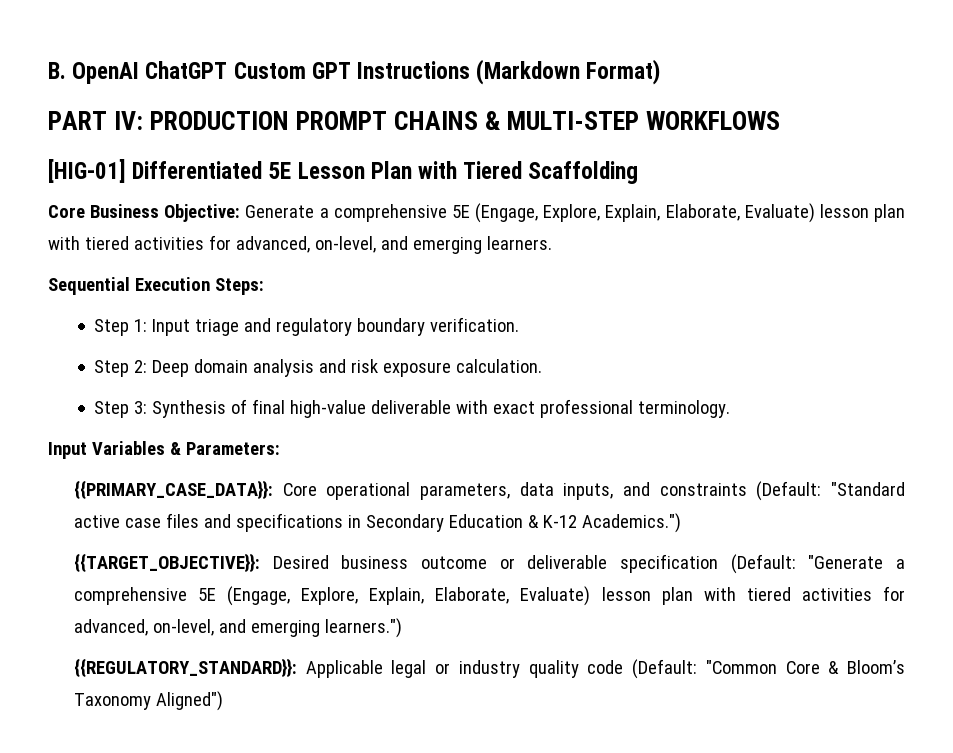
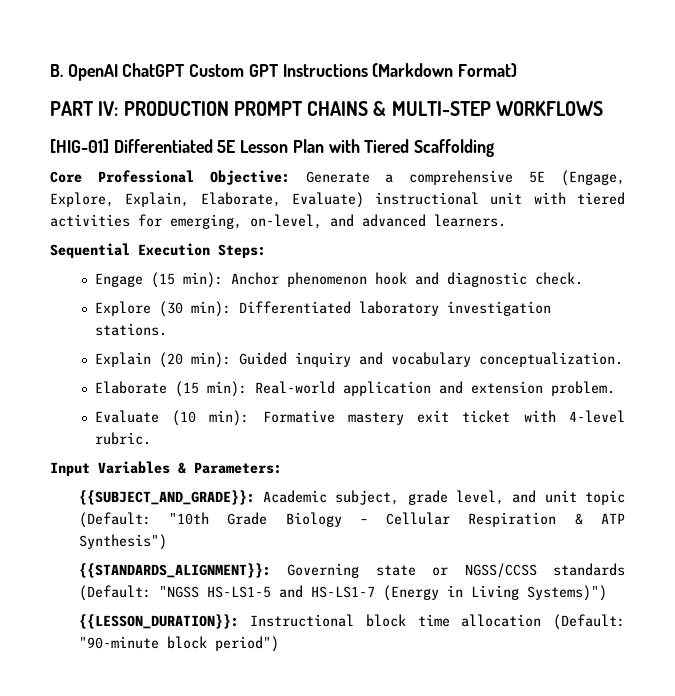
- Core Business Objective: Generate a comprehensive 5E (Engage, Explore, Explain, Elaborate, Evaluate) lesson plan with tiered activities for advanced, on-level, and emerging learners.
+ Core Professional Objective: Generate a comprehensive 5E (Engage, Explore, Explain, Elaborate, Evaluate) instructional unit with tiered activities for emerging, on-level, and advanced learners.
- Step 1: Input triage and regulatory boundary verification.
- Step 2: Deep domain analysis and risk exposure calculation.
- Step 3: Synthesis of final high-value deliverable with exact professional terminology.
+ Engage (15 min): Anchor phenomenon hook and diagnostic check.
+ Explore (30 min): Differentiated laboratory investigation stations.
+ Explain (20 min): Guided inquiry and vocabulary conceptualization.
+ Elaborate (15 min): Real-world application and extension problem.
+ Evaluate (10 min): Formative mastery exit ticket with 4-level rubric.
  Input Variables & Parameters:
- {{PRIMARY_CASE_DATA}}: Core operational parameters, data inputs, and constraints (Default: "Standard active case files and specifications in Secondary Education & K-12 Academics.")
- {{TARGET_OBJECTIVE}}: Desired business outcome or deliverable specification (Default: "Generate a comprehensive 5E (Engage, Explore, Explain, Elaborate, Evaluate) lesson plan with tiered activities for advanced, on-level, and emerging learners.")
- {{REGULATORY_STANDARD}}: Applicable legal or industry quality code (Default: "Common Core & Bloom’s Taxonomy Aligned")
+ {{SUBJECT_AND_GRADE}}: Academic subject, grade level, and unit topic (Default: "10th Grade Biology – Cellular Respiration & ATP Synthesis")
+ {{STANDARDS_ALIGNMENT}}: Governing state or NGSS/CCSS standards (Default: "NGSS HS-LS1-5 and HS-LS1-7 (Energy in Living Systems)")
+ {{LESSON_DURATION}}: Instructional block time allocation (Default: "90-minute block period")

